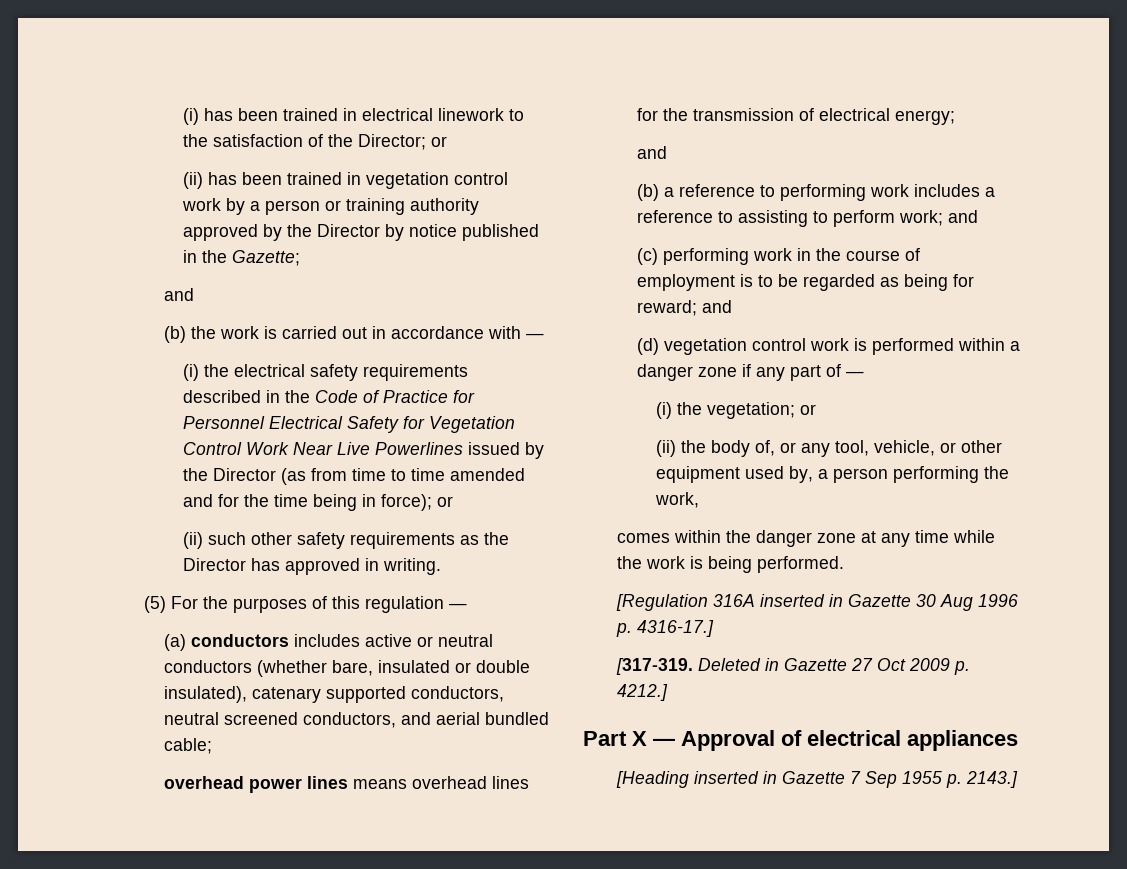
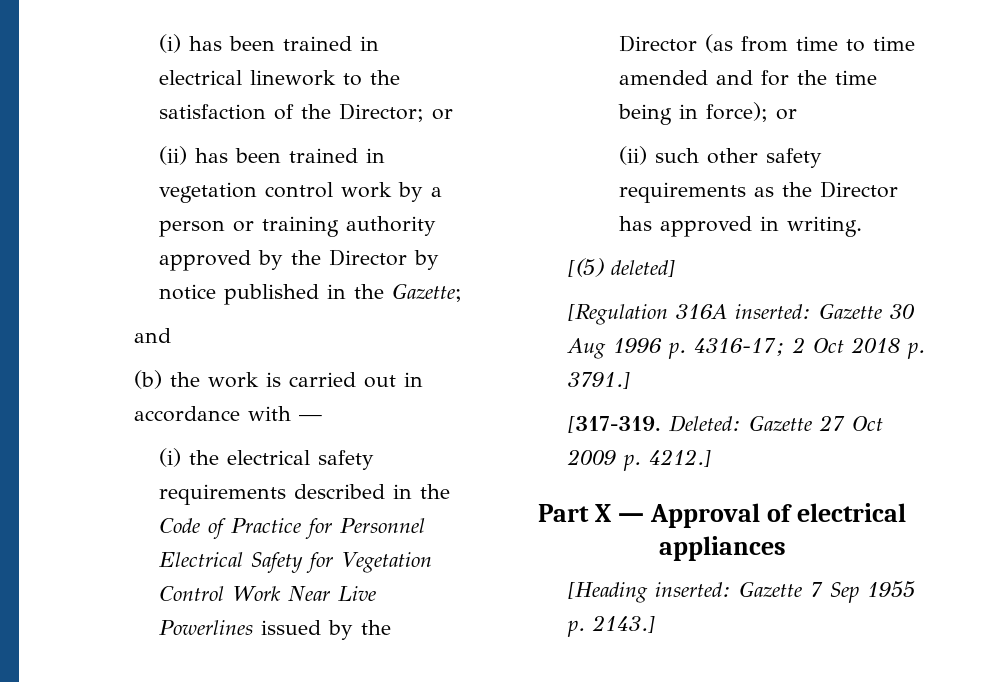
- (5) For the purposes of this regulation —
- (a) conductors includes active or neutral conductors (whether bare, insulated or double insulated), catenary supported conductors, neutral screened conductors, and aerial bundled cable;
- overhead power lines means overhead lines for the transmission of electrical energy;
- and
- (b) a reference to performing work includes a reference to assisting to perform work; and
- (c) performing work in the course of employment is to be regarded as being for reward; and
- (d) vegetation control work is performed within a danger zone if any part of —
- (i) the vegetation; or
- (ii) the body of, or any tool, vehicle, or other equipment used by, a person performing the work,
- comes within the danger zone at any time while the work is being performed.
+ [(5) deleted]
- [Regulation 316A inserted in Gazette 30 Aug 1996 p. 4316-17.]
+ [Regulation 316A inserted: Gazette 30 Aug 1996 p. 4316-17; 2 Oct 2018 p. 3791.]
- Deleted in Gazette 27 Oct 2009 p. 4212.]
+ Deleted: Gazette 27 Oct 2009 p. 4212.]
- [Heading inserted in Gazette 7 Sep 1955 p. 2143.]
+ [Heading inserted: Gazette 7 Sep 1955 p. 2143.]

